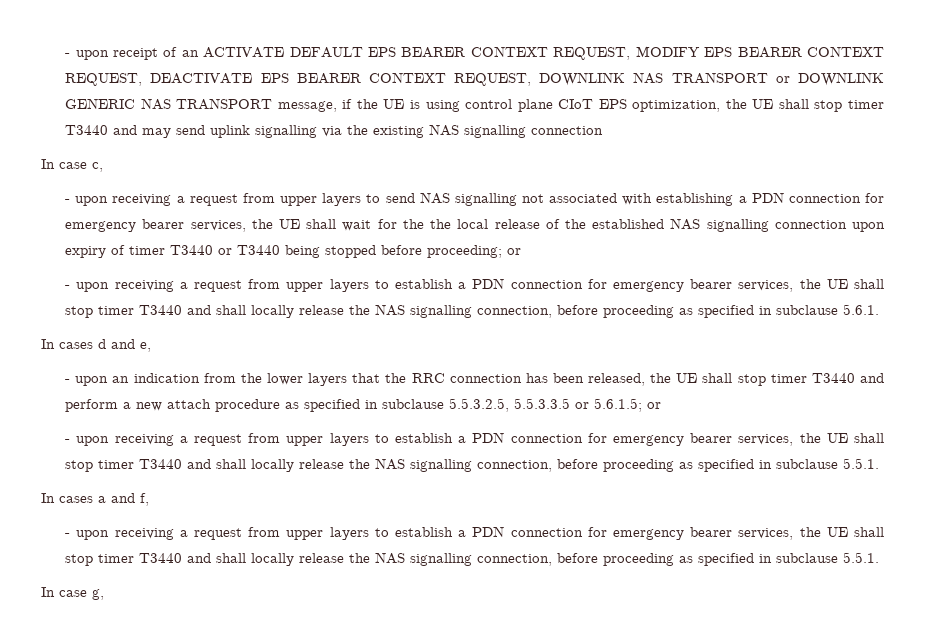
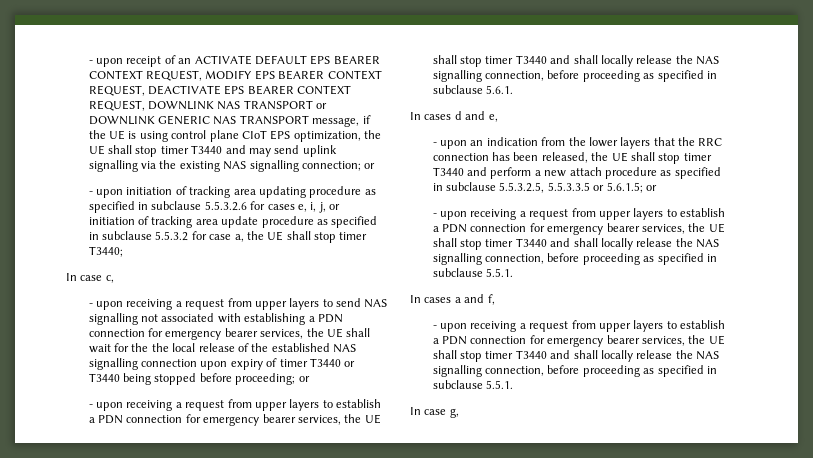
- - upon receipt of an ACTIVATE DEFAULT EPS BEARER CONTEXT REQUEST, MODIFY EPS BEARER CONTEXT REQUEST, DEACTIVATE EPS BEARER CONTEXT REQUEST, DOWNLINK NAS TRANSPORT or DOWNLINK GENERIC NAS TRANSPORT message, if the UE is using control plane CIoT EPS optimization, the UE shall stop timer T3440 and may send uplink signalling via the existing NAS signalling connection
+ - upon receipt of an ACTIVATE DEFAULT EPS BEARER CONTEXT REQUEST, MODIFY EPS BEARER CONTEXT REQUEST, DEACTIVATE EPS BEARER CONTEXT REQUEST, DOWNLINK NAS TRANSPORT or DOWNLINK GENERIC NAS TRANSPORT message, if the UE is using control plane CIoT EPS optimization, the UE shall stop timer T3440 and may send uplink signalling via the existing NAS signalling connection; or
+ - upon initiation of tracking area updating procedure as specified in subclause 5.5.3.2.6 for cases e, i, j, or initiation of tracking area update procedure as specified in subclause 5.5.3.2 for case a, the UE shall stop timer T3440;

